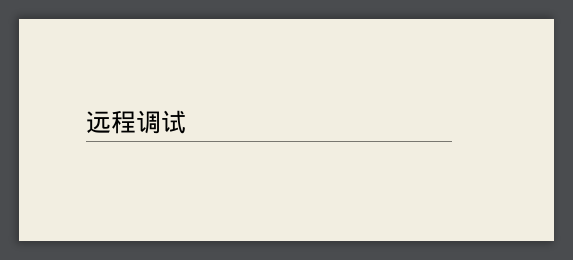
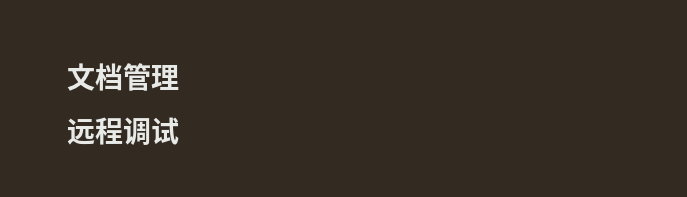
+ 文档管理

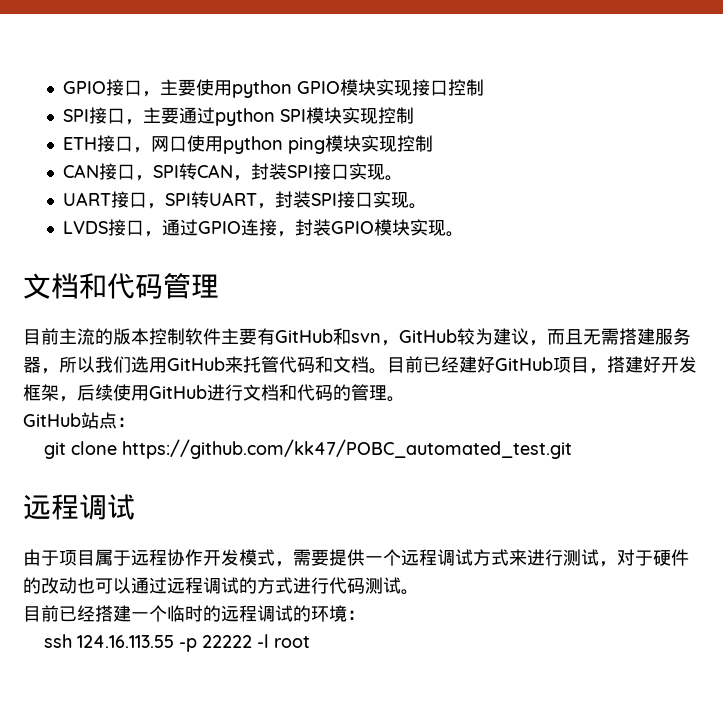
- 文档管理
+ GPIO接口，主要使用python GPIO模块实现接口控制
+ SPI接口，主要通过python SPI模块实现控制
+ ETH接口，网口使用python ping模块实现控制
+ CAN接口，SPI转CAN，封装SPI接口实现。
+ UART接口，SPI转UART，封装SPI接口实现。
+ LVDS接口，通过GPIO连接，封装GPIO模块实现。
+ 文档和代码管理
+ 目前主流的版本控制软件主要有GitHub和svn，GitHub较为建议，而且无需搭建服务器，所以我们选用GitHub来托管代码和文档。目前已经建好GitHub项目，搭建好开发框架，后续使用GitHub进行文档和代码的管理。
+ GitHub站点：
+ git clone https://github.com/kk47/POBC_automated_test.git
  远程调试
+ 由于项目属于远程协作开发模式，需要提供一个远程调试方式来进行测试，对于硬件的改动也可以通过远程调试的方式进行代码测试。
+ 目前已经搭建一个临时的远程调试的环境：
+ ssh 124.16.113.55 -p 22222 -l root

